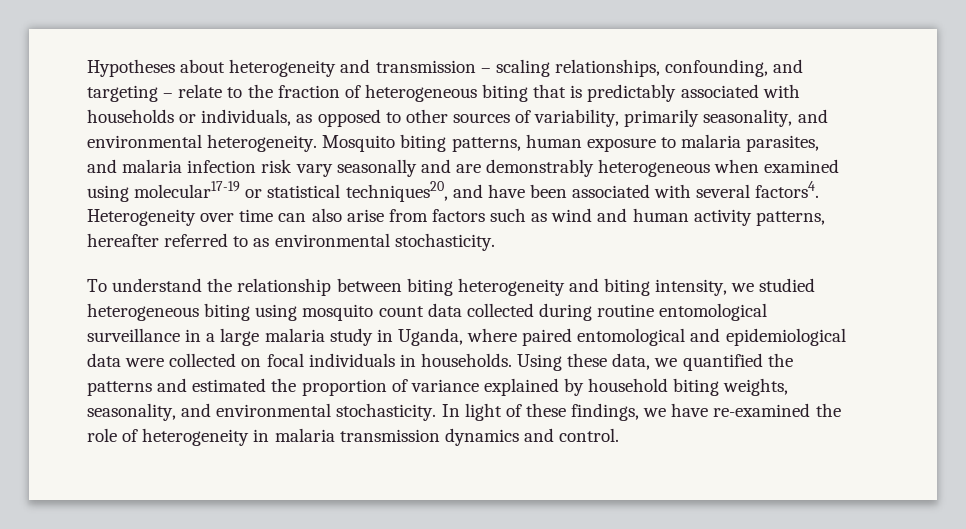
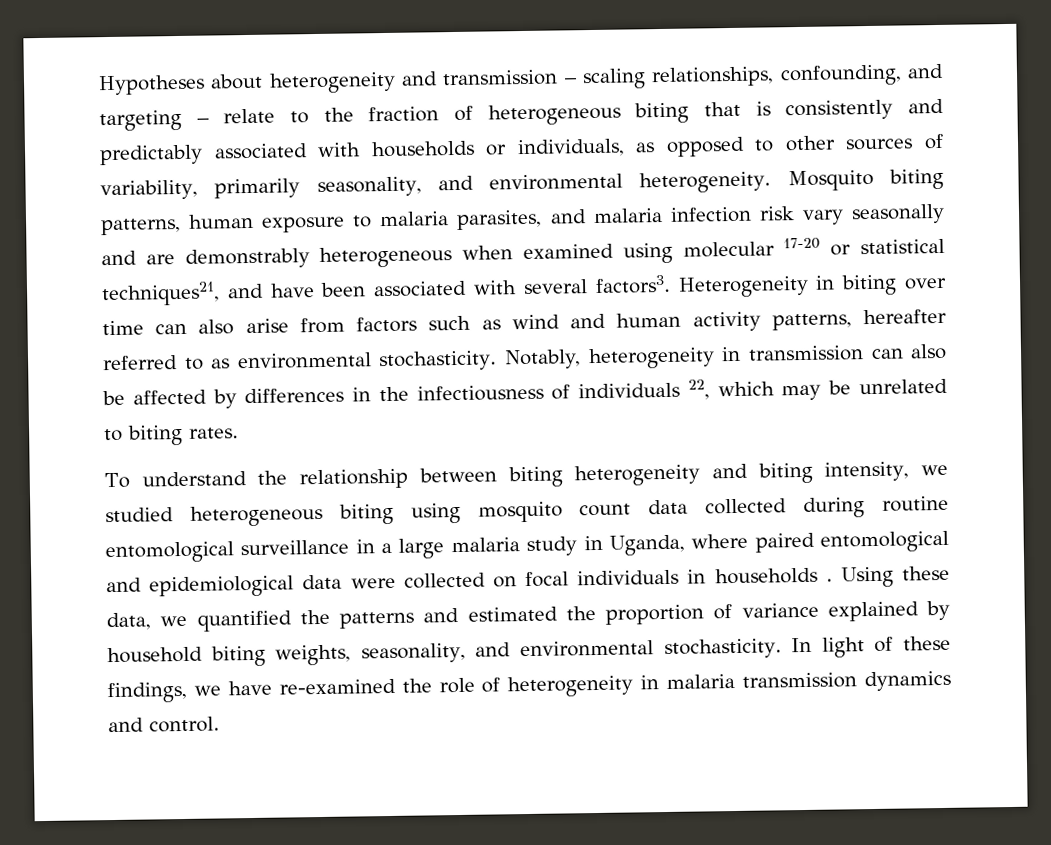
- Hypotheses about heterogeneity and transmission – scaling relationships, confounding, and targeting – relate to the fraction of heterogeneous biting that is predictably associated with households or individuals, as opposed to other sources of variability, primarily seasonality, and environmental heterogeneity.
+ Hypotheses about heterogeneity and transmission – scaling relationships, confounding, and targeting – relate to the fraction of heterogeneous biting that is consistently and predictably associated with households or individuals, as opposed to other sources of variability, primarily seasonality, and environmental heterogeneity.
- Mosquito biting patterns, human exposure to malaria parasites, and malaria infection risk vary seasonally and are demonstrably heterogeneous when examined using molecular17-19 or statistical techniques20, and have been associated with several factors4. Heterogeneity over time can also arise from factors such as wind and human activity patterns, hereafter referred to as environmental stochasticity.
+ Mosquito biting patterns, human exposure to malaria parasites, and malaria infection risk vary seasonally and are demonstrably heterogeneous when examined using molecular 17-20 or statistical techniques21, and have been associated with several factors3. Heterogeneity in biting over time can also arise from factors such as wind and human activity patterns, hereafter referred to as environmental stochasticity. Notably, heterogeneity in transmission can also be affected by differences in the infectiousness of individuals 22, which may be unrelated to biting rates.
- To understand the relationship between biting heterogeneity and biting intensity, we studied heterogeneous biting using mosquito count data collected during routine entomological surveillance in a large malaria study in Uganda, where paired entomological and epidemiological data were collected on focal individuals in households.
+ To understand the relationship between biting heterogeneity and biting intensity, we studied heterogeneous biting using mosquito count data collected during routine entomological surveillance in a large malaria study in Uganda, where paired entomological and epidemiological data were collected on focal individuals in households .

